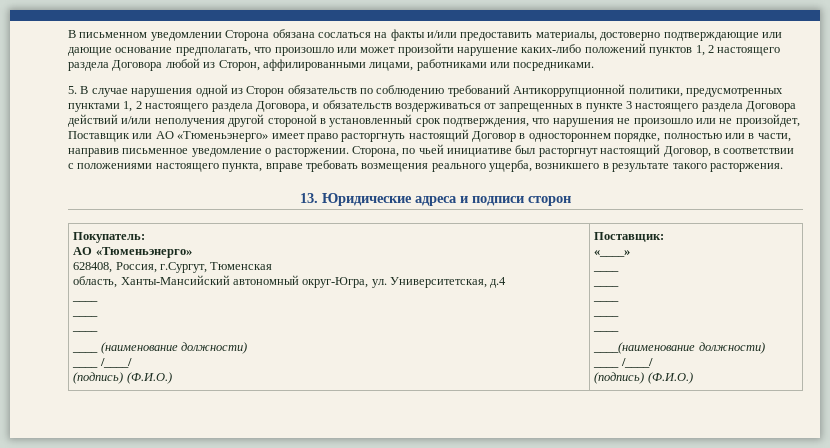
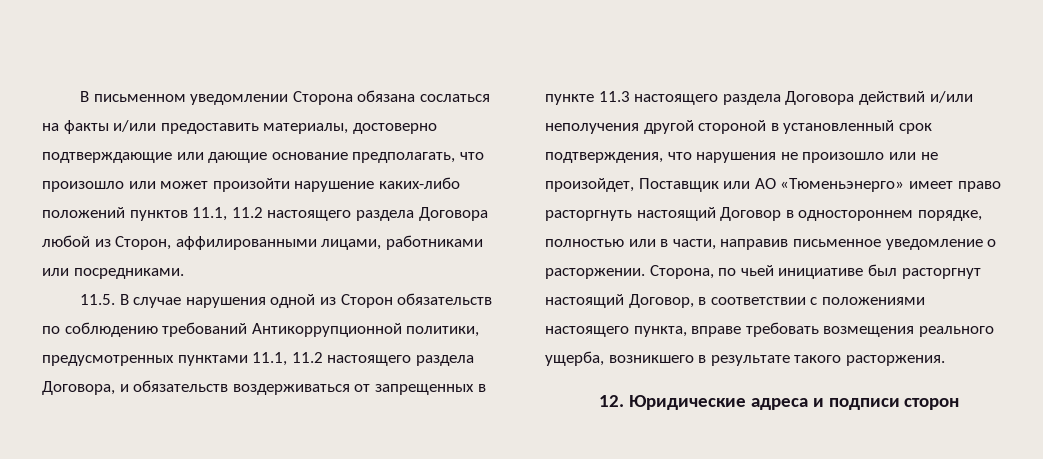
- В письменном уведомлении Сторона обязана сослаться на факты и/или предоставить материалы, достоверно подтверждающие или дающие основание предполагать, что произошло или может произойти нарушение каких-либо положений пунктов 1, 2 настоящего раздела Договора любой из Сторон, аффилированными лицами, работниками или посредниками.
+ В письменном уведомлении Сторона обязана сослаться на факты и/или предоставить материалы, достоверно подтверждающие или дающие основание предполагать, что произошло или может произойти нарушение каких-либо положений пунктов 11.1, 11.2 настоящего раздела Договора любой из Сторон, аффилированными лицами, работниками или посредниками.
- 5. В случае нарушения одной из Сторон обязательств по соблюдению требований Антикоррупционной политики, предусмотренных пунктами 1, 2 настоящего раздела Договора, и обязательств воздерживаться от запрещенных в пункте 3 настоящего раздела Договора действий и/или неполучения другой стороной в установленный срок подтверждения, что нарушения не произошло или не произойдет, Поставщик или АО «Тюменьэнерго» имеет право расторгнуть настоящий Договор в одностороннем порядке, полностью или в части, направив письменное уведомление о расторжении.
+ 11.5. В случае нарушения одной из Сторон обязательств по соблюдению требований Антикоррупционной политики, предусмотренных пунктами 11.1, 11.2 настоящего раздела Договора, и обязательств воздерживаться от запрещенных в пункте 11.3 настоящего раздела Договора действий и/или неполучения другой стороной в установленный срок подтверждения, что нарушения не произошло или не произойдет, Поставщик или АО «Тюменьэнерго» имеет право расторгнуть настоящий Договор в одностороннем порядке, полностью или в части, направив письменное уведомление о расторжении.
- 13. Юридические адреса и подписи сторон
+ 12. Юридические адреса и подписи сторон
- Покупатель:
- АО «Тюменьэнерго»
- 628408, Россия, г.Сургут, Тюменская
- область, Ханты-Мансийский автономный округ-Югра, ул. Университетская, д.4
- ____
- ____
- ____
- ____ (наименование должности)
- ____ /____/
- (подпись) (Ф.И.О.) | Поставщик:
- «____»
- ____
- ____
- ____
- ____
- ____
- ____(наименование должности)
- ____ /____/
- (подпись) (Ф.И.О.)

